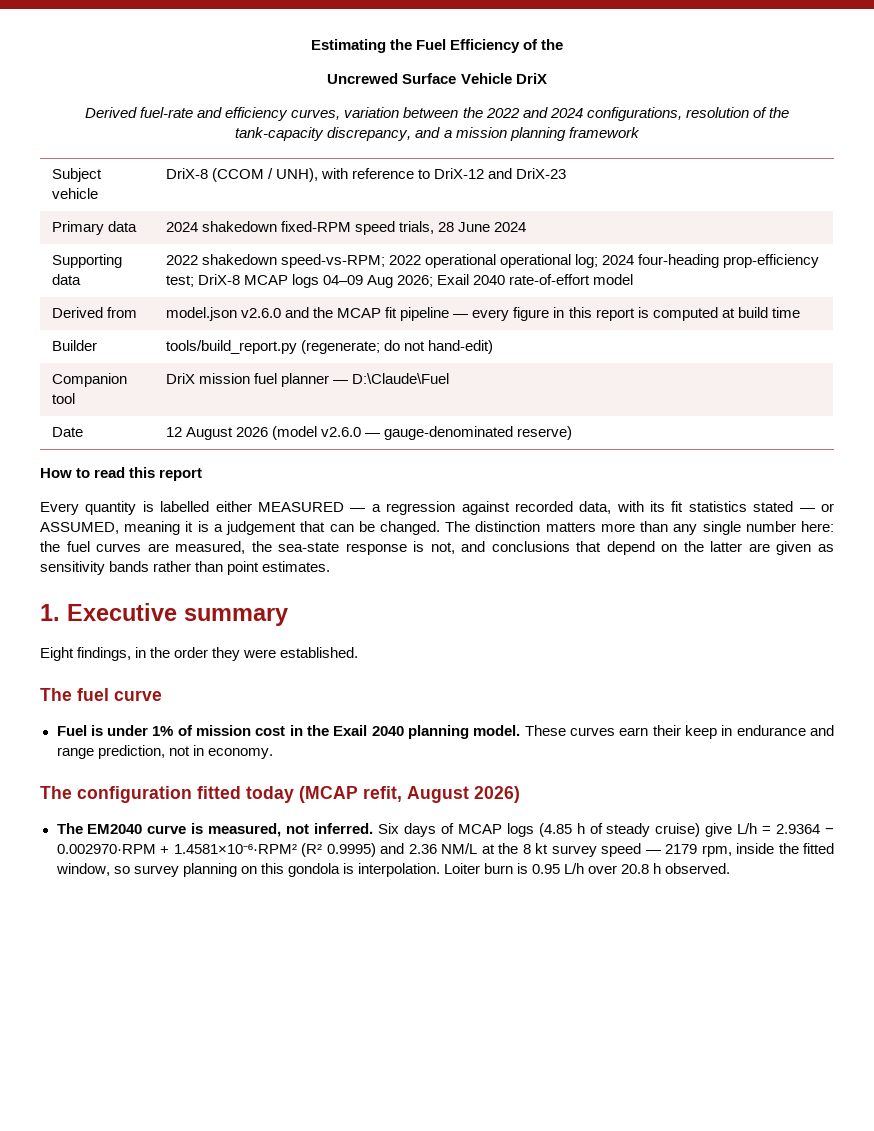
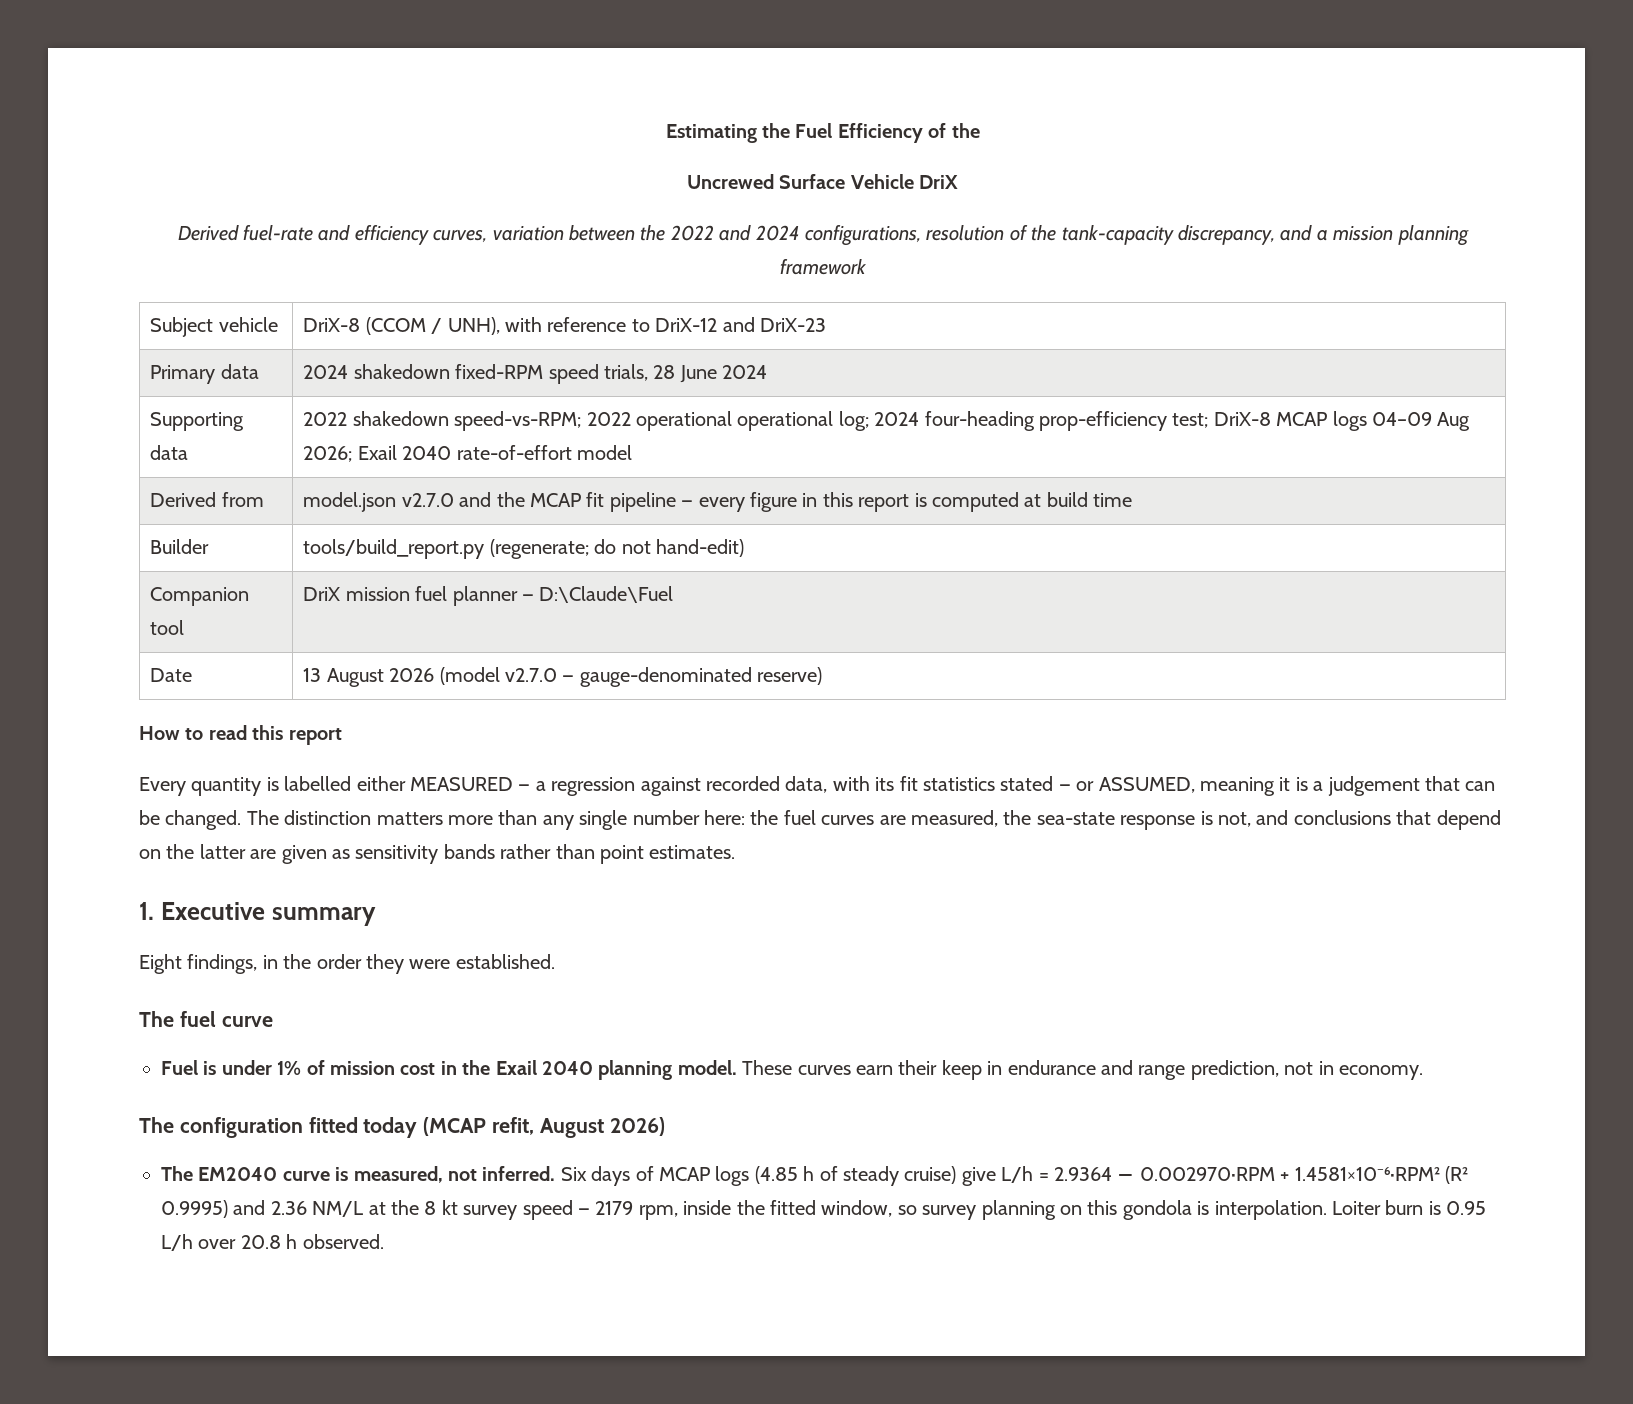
- Derived from | model.json v2.6.0 and the MCAP fit pipeline — every figure in this report is computed at build time
+ Derived from | model.json v2.7.0 and the MCAP fit pipeline — every figure in this report is computed at build time
- Date | 12 August 2026 (model v2.6.0 — gauge-denominated reserve)
+ Date | 13 August 2026 (model v2.7.0 — gauge-denominated reserve)

